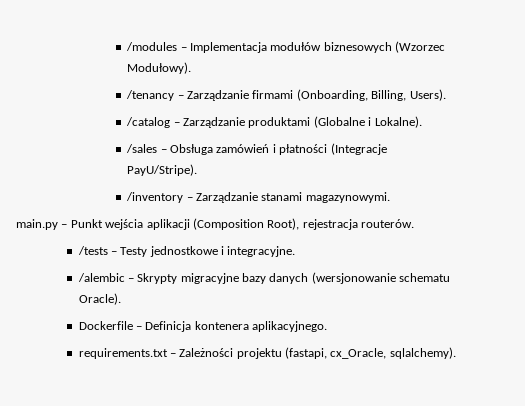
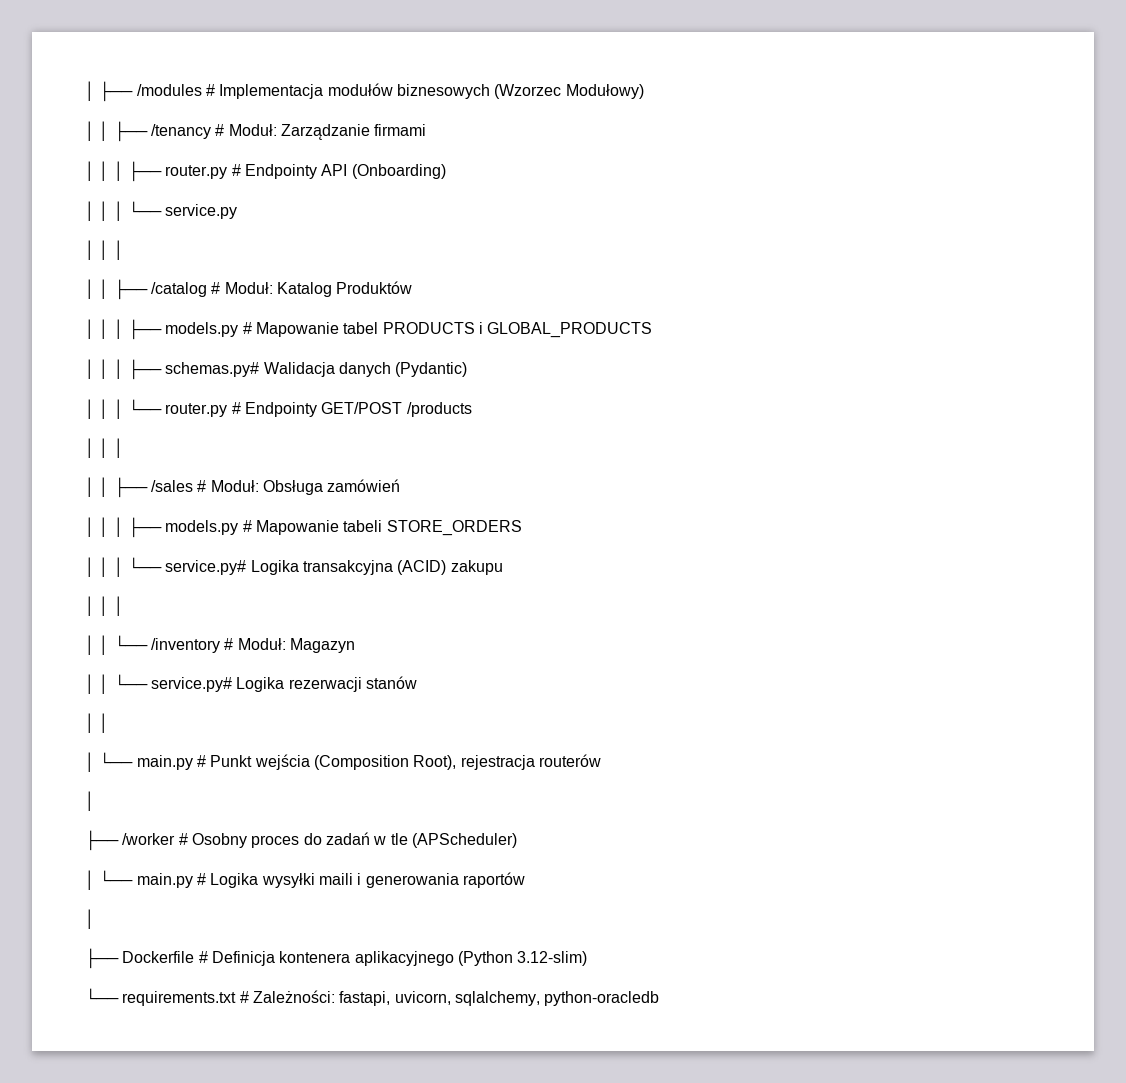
- /modules – Implementacja modułów biznesowych (Wzorzec Modułowy).
- /tenancy – Zarządzanie firmami (Onboarding, Billing, Users).
- /catalog – Zarządzanie produktami (Globalne i Lokalne).
- /sales – Obsługa zamówień i płatności (Integracje PayU/Stripe).
- /inventory – Zarządzanie stanami magazynowymi.
- main.py – Punkt wejścia aplikacji (Composition Root), rejestracja routerów.
- /tests – Testy jednostkowe i integracyjne.
- /alembic – Skrypty migracyjne bazy danych (wersjonowanie schematu Oracle).
- Dockerfile – Definicja kontenera aplikacyjnego.
- requirements.txt – Zależności projektu (fastapi, cx_Oracle, sqlalchemy).
+ │ ├── /modules # Implementacja modułów biznesowych (Wzorzec Modułowy)
+ │ │ ├── /tenancy # Moduł: Zarządzanie firmami
+ │ │ │ ├── router.py # Endpointy API (Onboarding)
+ │ │ │ └── service.py
+ │ │ │
+ │ │ ├── /catalog # Moduł: Katalog Produktów
+ │ │ │ ├── models.py # Mapowanie tabel PRODUCTS i GLOBAL_PRODUCTS
+ │ │ │ ├── schemas.py# Walidacja danych (Pydantic)
+ │ │ │ └── router.py # Endpointy GET/POST /products
+ │ │ │
+ │ │ ├── /sales # Moduł: Obsługa zamówień
+ │ │ │ ├── models.py # Mapowanie tabeli STORE_ORDERS
+ │ │ │ └── service.py# Logika transakcyjna (ACID) zakupu
+ │ │ │
+ │ │ └── /inventory # Moduł: Magazyn
+ │ │ └── service.py# Logika rezerwacji stanów
+ │ │
+ │ └── main.py # Punkt wejścia (Composition Root), rejestracja routerów
+ │
+ ├── /worker # Osobny proces do zadań w tle (APScheduler)
+ │ └── main.py # Logika wysyłki maili i generowania raportów
+ │
+ ├── Dockerfile # Definicja kontenera aplikacyjnego (Python 3.12-slim)
+ └── requirements.txt # Zależności: fastapi, uvicorn, sqlalchemy, python-oracledb

